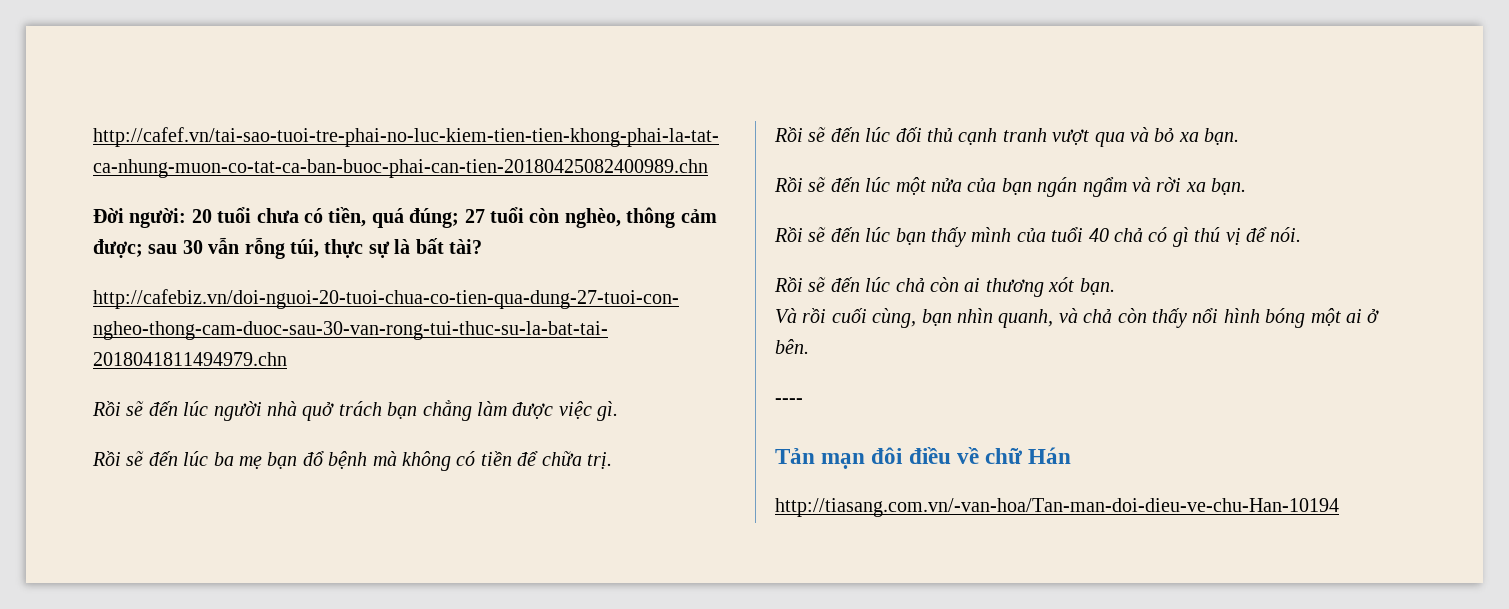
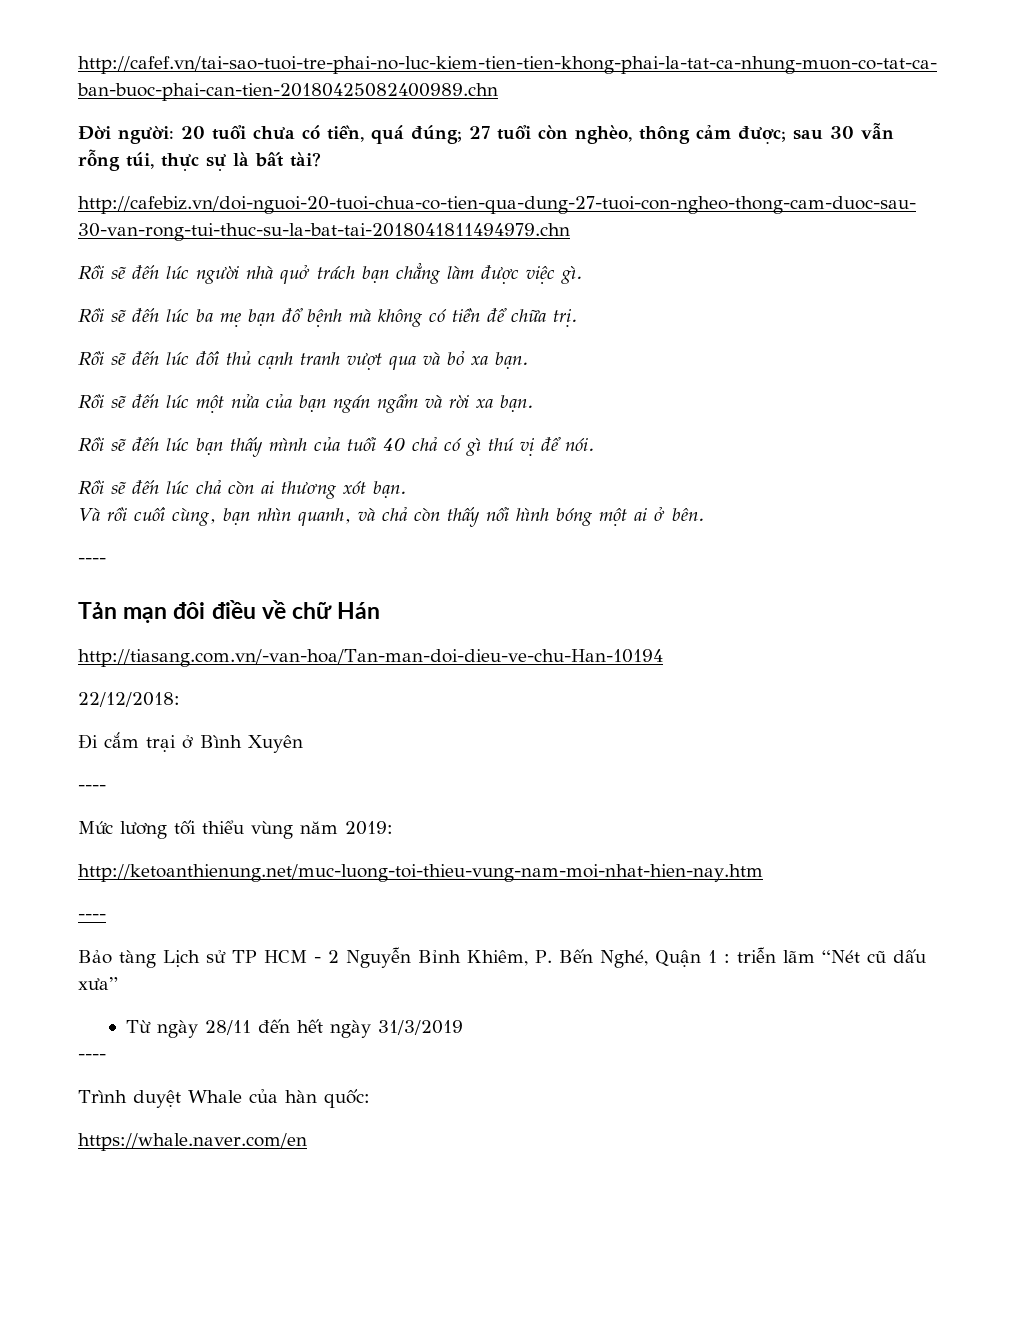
+ 22/12/2018:
+ Đi cắm trại ở Bình Xuyên
+ ----
+ Mức lương tối thiểu vùng năm 2019:
+ http://ketoanthienung.net/muc-luong-toi-thieu-vung-nam-moi-nhat-hien-nay.htm
+ ----
+ Bảo tàng Lịch sử TP HCM - 2 Nguyễn Bỉnh Khiêm, P. Bến Nghé, Quận 1 : triễn lãm “Nét cũ dấu xưa”
+ Từ ngày 28/11 đến hết ngày 31/3/2019
+ ----
+ Trình duyệt Whale của hàn quốc:
+ https://whale.naver.com/en

